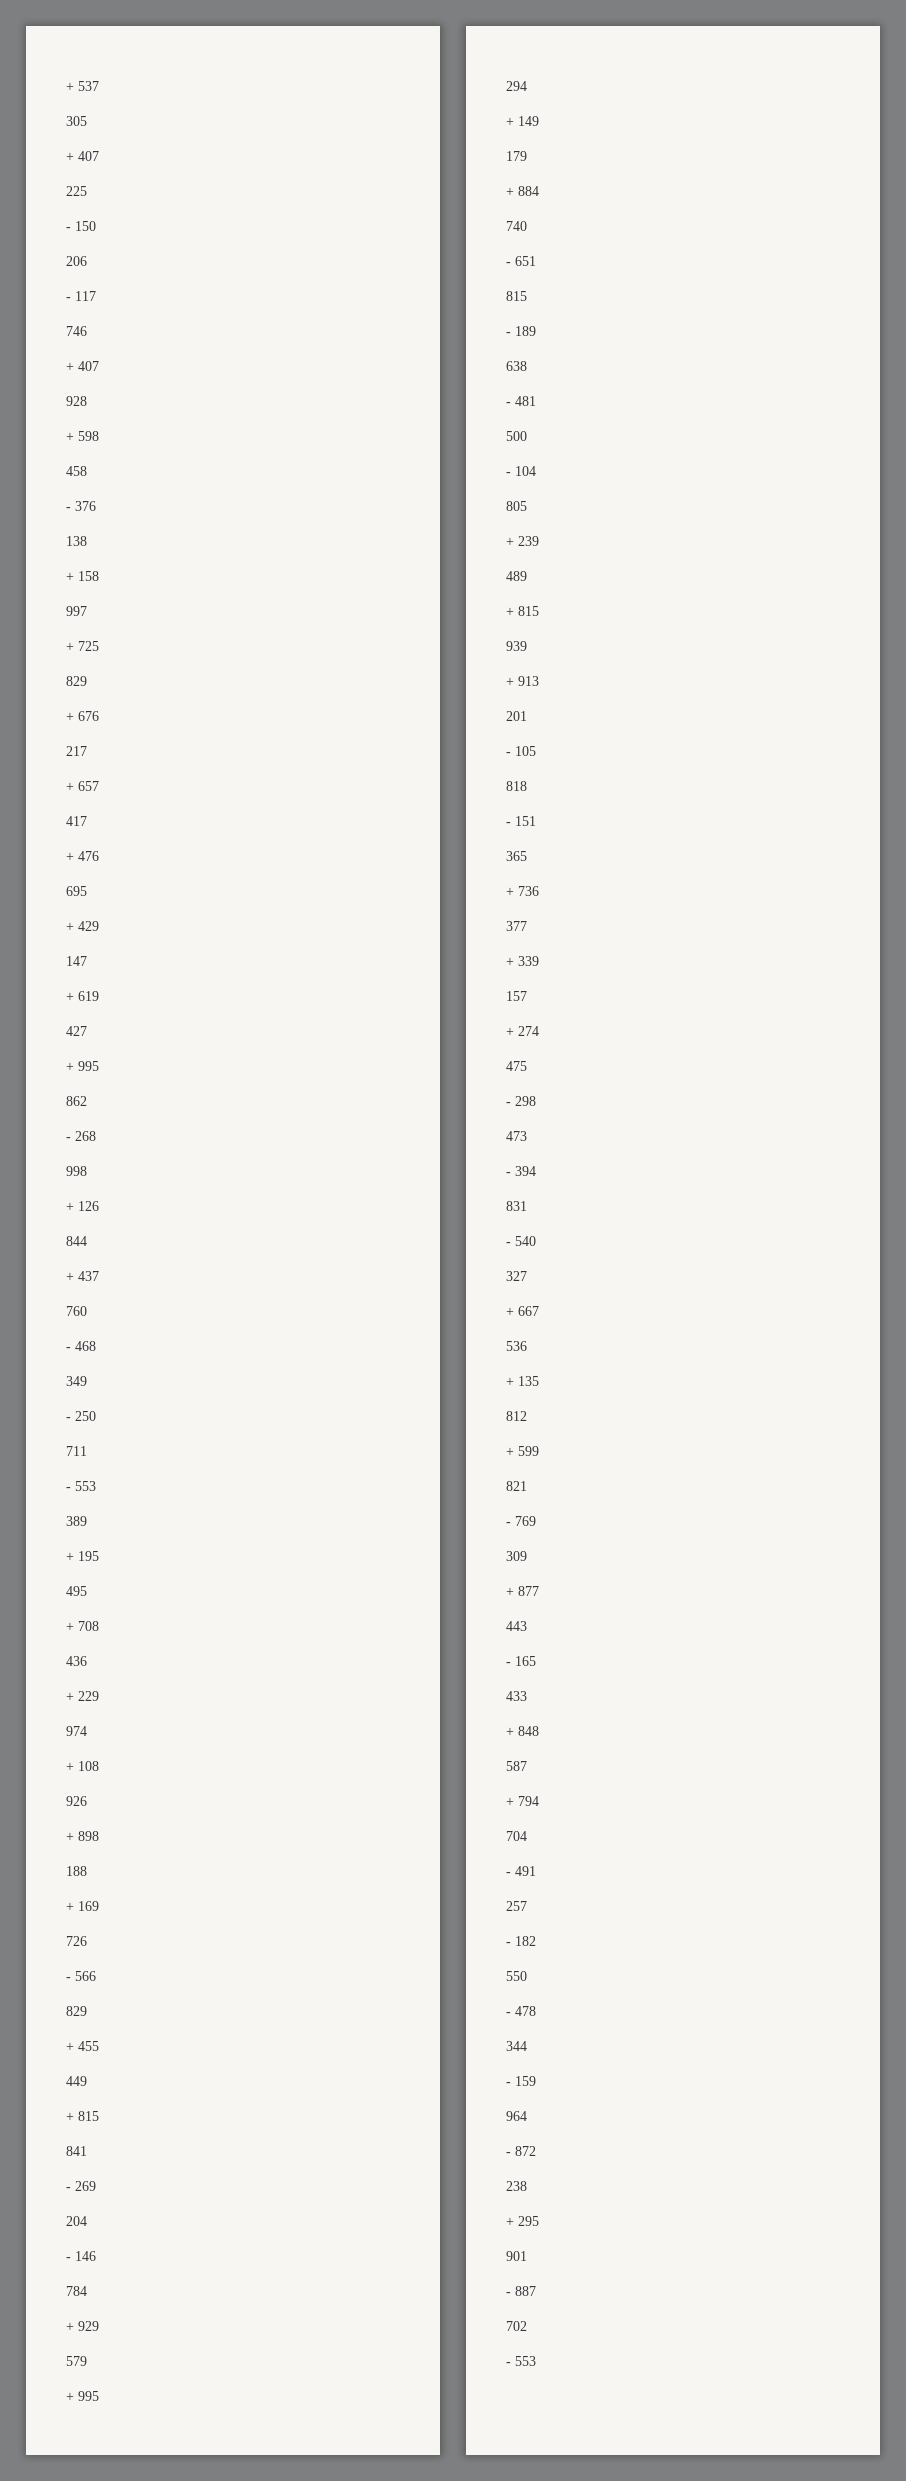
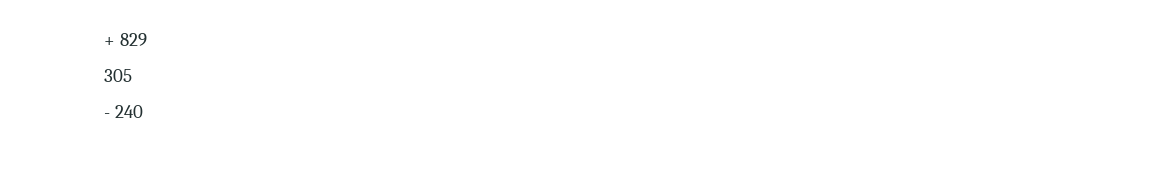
- + 537
+ + 829
  305
- + 407
- 225
- - 150
- 206
- - 117
- 746
- + 407
- 928
- + 598
- 458
- - 376
- 138
- + 158
- 997
- + 725
- 829
- + 676
- 217
- + 657
- 417
- + 476
- 695
- + 429
- 147
- + 619
- 427
- + 995
- 862
- - 268
- 998
- + 126
- 844
- + 437
- 760
- - 468
- 349
- - 250
- 711
- - 553
- 389
- + 195
- 495
- + 708
- 436
- + 229
- 974
- + 108
- 926
- + 898
- 188
- + 169
- 726
- - 566
- 829
- + 455
- 449
- + 815
- 841
- - 269
- 204
- - 146
- 784
- + 929
- 579
- + 995
- 294
- + 149
- 179
- + 884
- 740
- - 651
- 815
- - 189
- 638
- - 481
- 500
- - 104
- 805
- + 239
- 489
- + 815
- 939
- + 913
- 201
- - 105
- 818
- - 151
- 365
- + 736
- 377
- + 339
- 157
- + 274
- 475
- - 298
- 473
- - 394
- 831
- - 540
- 327
- + 667
- 536
- + 135
- 812
- + 599
- 821
- - 769
- 309
- + 877
- 443
- - 165
- 433
- + 848
- 587
- + 794
- 704
- - 491
- 257
- - 182
- 550
- - 478
- 344
- - 159
- 964
- - 872
- 238
- + 295
- 901
- - 887
- 702
- - 553
+ - 240

